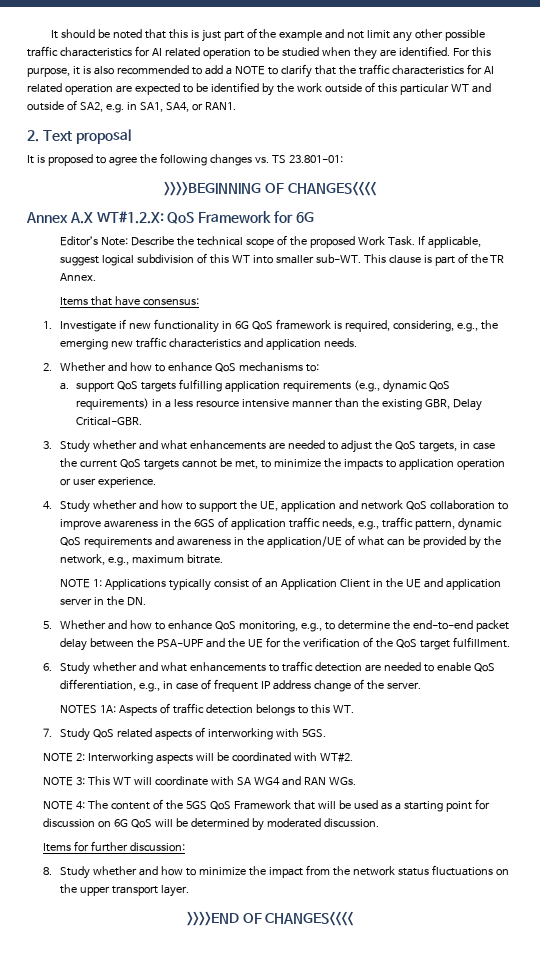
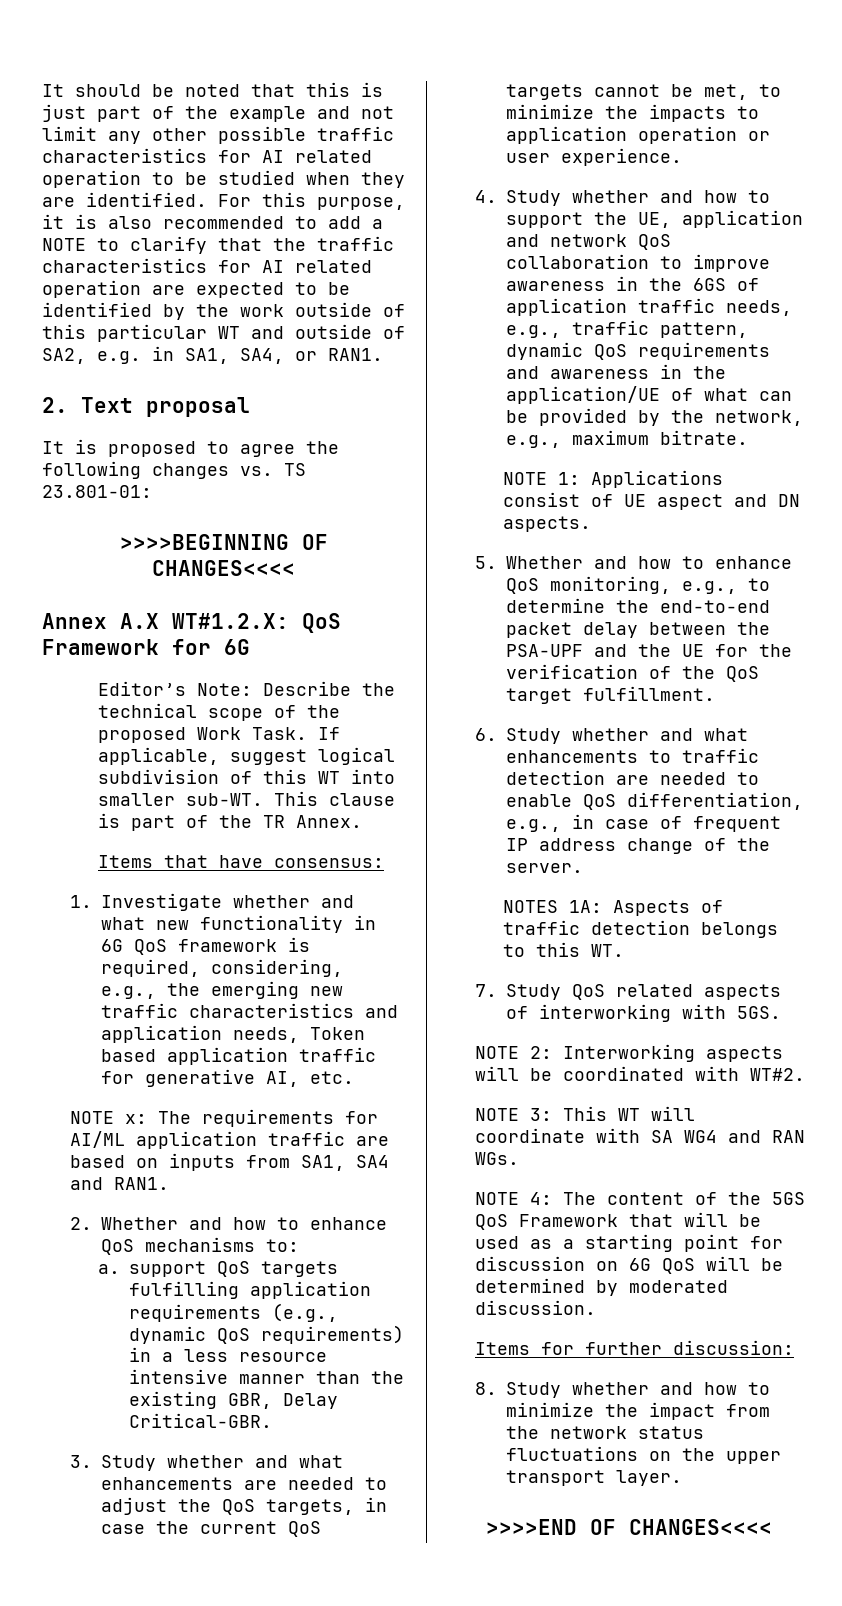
- 1. Investigate if new functionality in 6G QoS framework is required, considering, e.g., the emerging new traffic characteristics and application needs.
+ 1. Investigate whether and what new functionality in 6G QoS framework is required, considering, e.g., the emerging new traffic characteristics and application needs, Token based application traffic for generative AI, etc.
+ NOTE x: The requirements for AI/ML application traffic are based on inputs from SA1, SA4 and RAN1.
- NOTE 1: Applications typically consist of an Application Client in the UE and application server in the DN.
+ NOTE 1: Applications consist of UE aspect and DN aspects.

